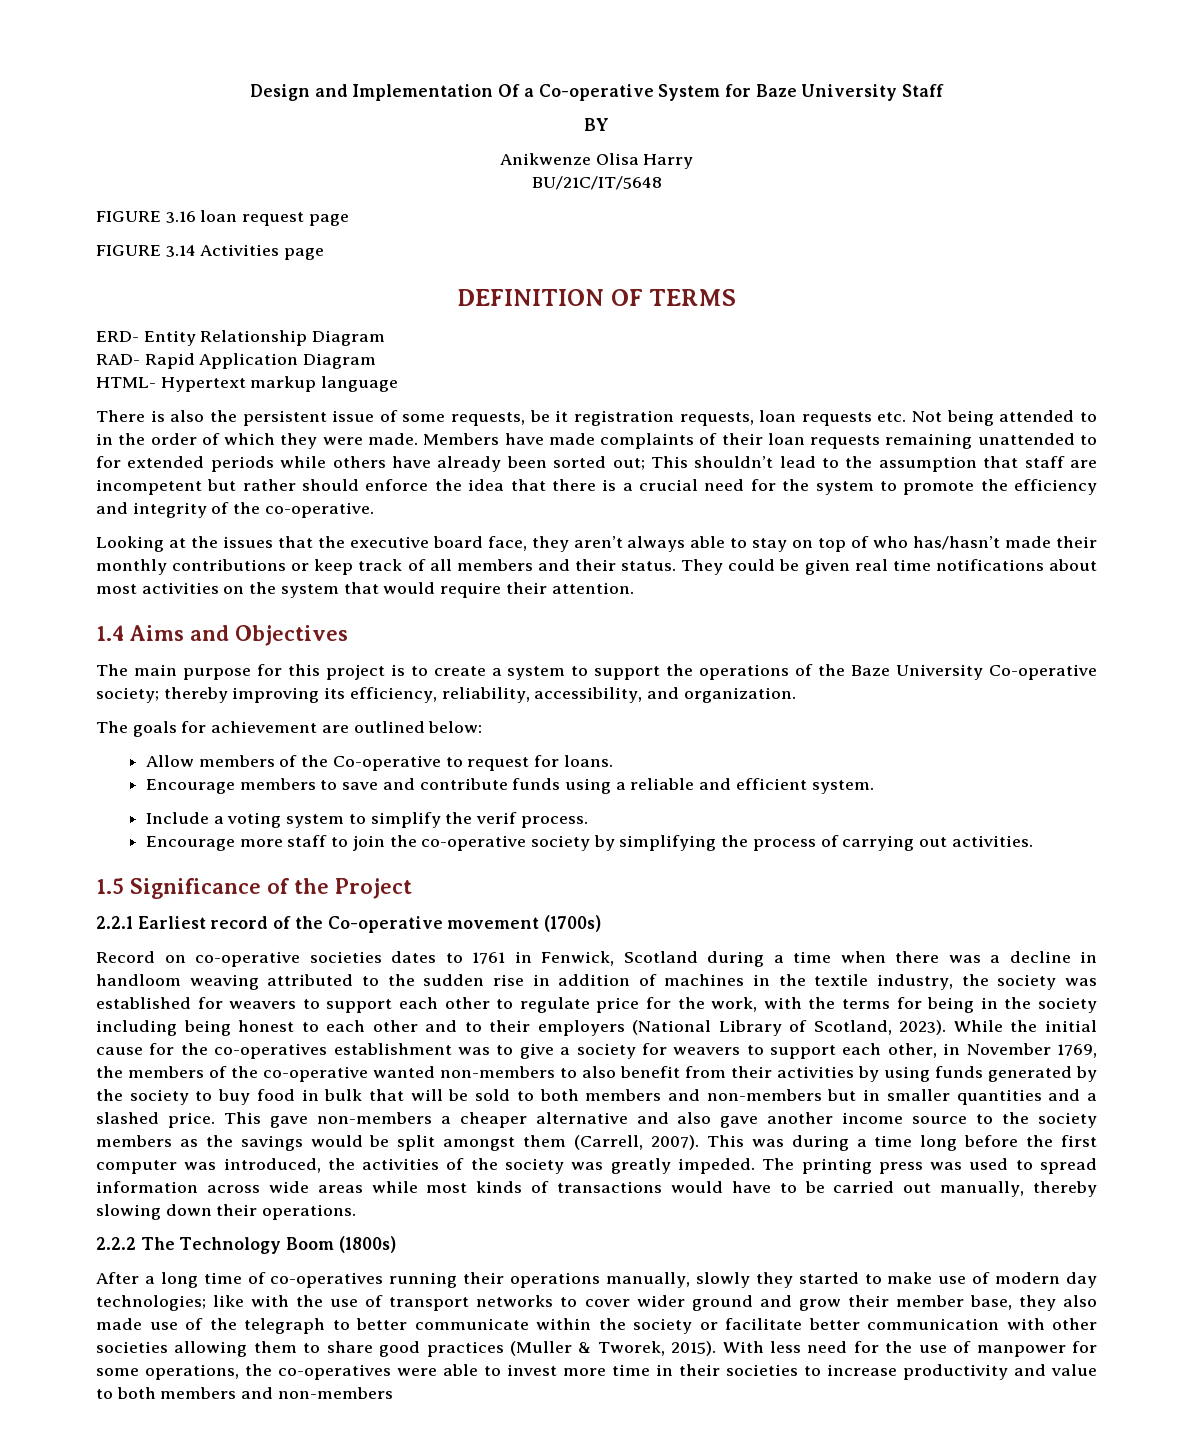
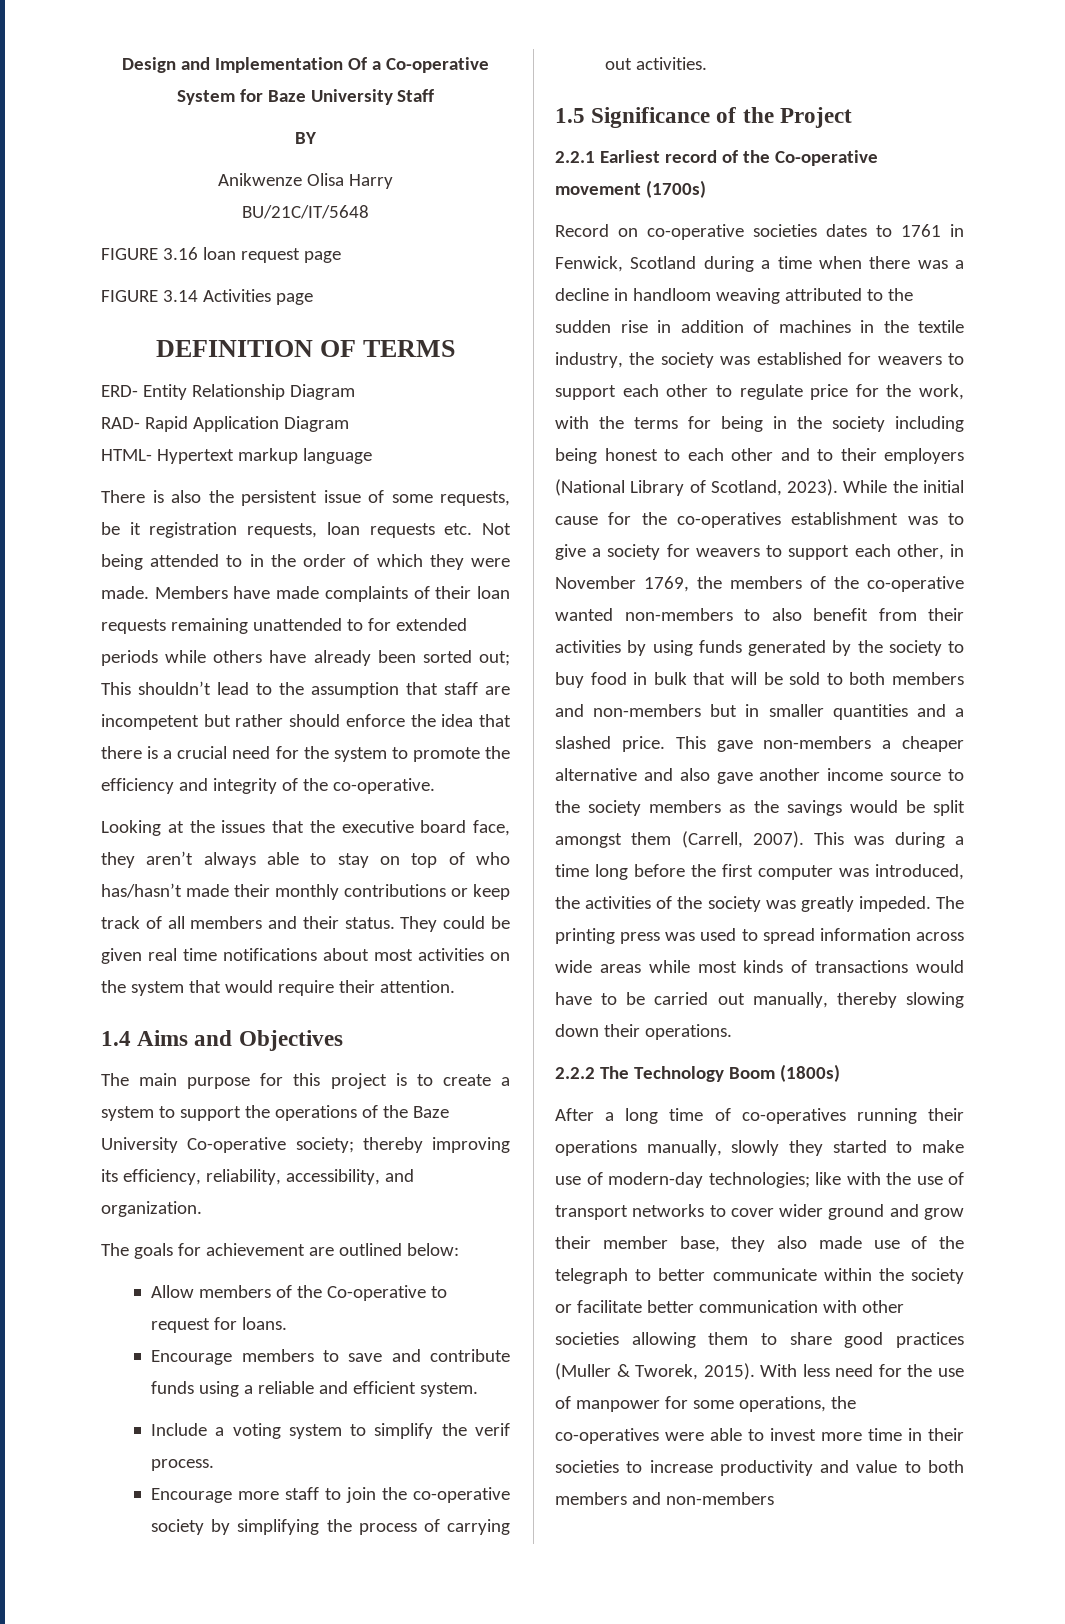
- After a long time of co-operatives running their operations manually, slowly they started to make use of modern day technologies;
+ After a long time of co-operatives running their operations manually, slowly they started to make use of modern-day technologies;

